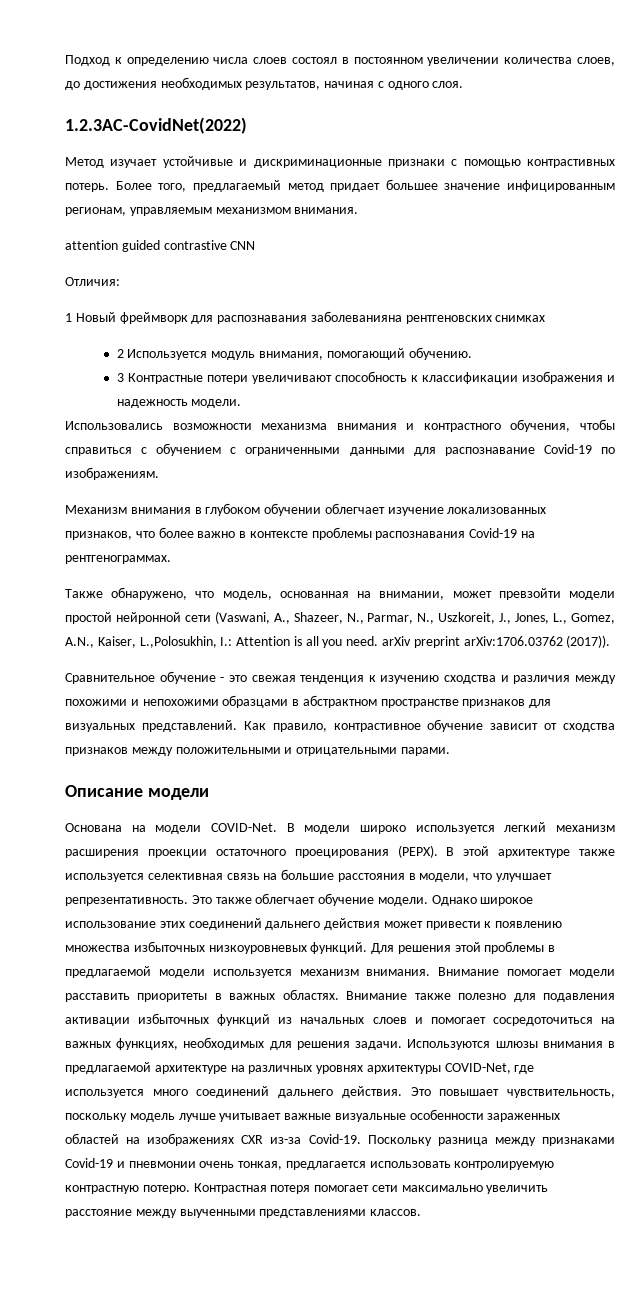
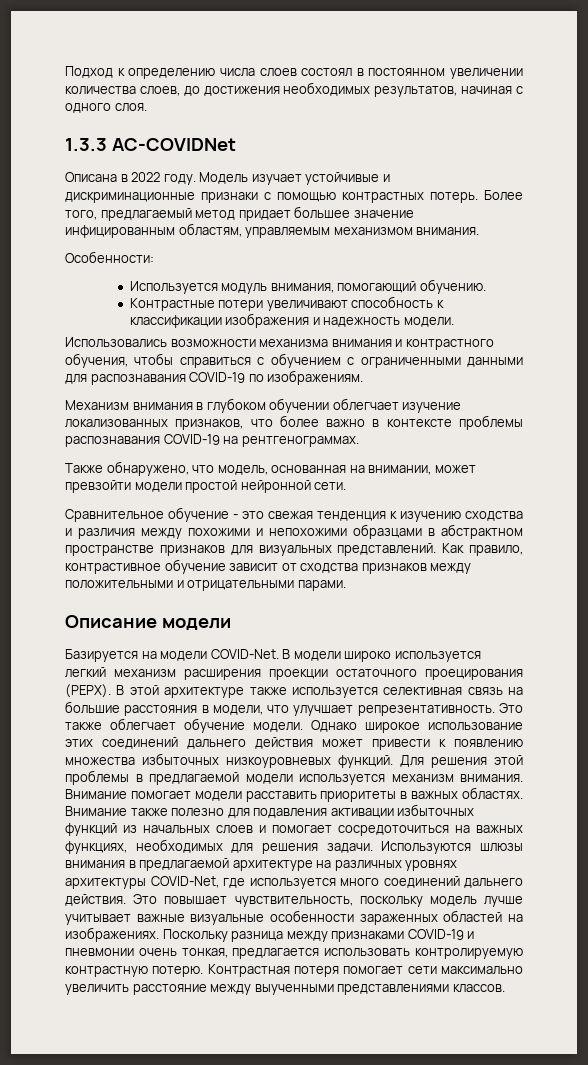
- 1.2.3AC-CovidNet(2022)
- Метод изучает устойчивые и дискриминационные признаки с помощью контрастивных потерь.
+ 1.3.3 AC-COVIDNet
+ Описана в 2022 году. Модель изучает устойчивые и дискриминационные признаки с помощью контрастных потерь.
- Более того, предлагаемый метод придает большее значение инфицированным регионам, управляемым механизмом внимания.
+ Более того, предлагаемый метод придает большее значение инфицированным областям, управляемым механизмом внимания.
- attention guided contrastive CNN
- Отличия:
- 1 Новый фреймворк для распознавания заболеванияна рентгеновских снимках
- 2 Используется модуль внимания, помогающий обучению.
+ Особенности:
+ Используется модуль внимания, помогающий обучению.
- 3 Контрастные потери увеличивают способность к классификации изображения и надежность модели.
+ Контрастные потери увеличивают способность к классификации изображения и надежность модели.
- Использовались возможности механизма внимания и контрастного обучения, чтобы справиться с обучением с ограниченными данными для распознавание Covid-19 по изображениям.
+ Использовались возможности механизма внимания и контрастного обучения, чтобы справиться с обучением с ограниченными данными для распознавания COVID-19 по изображениям.
- Механизм внимания в глубоком обучении облегчает изучение локализованных признаков, что более важно в контексте проблемы распознавания Covid-19 на рентгенограммах.
+ Механизм внимания в глубоком обучении облегчает изучение локализованных признаков, что более важно в контексте проблемы распознавания COVID-19 на рентгенограммах.
- Также обнаружено, что модель, основанная на внимании, может превзойти модели простой нейронной сети (Vaswani, A., Shazeer, N., Parmar, N., Uszkoreit, J., Jones, L., Gomez, A.N., Kaiser, L.,Polosukhin, I.: Attention is all you need. arXiv preprint arXiv:1706.03762 (2017)).
+ Также обнаружено, что модель, основанная на внимании, может превзойти модели простой нейронной сети.
- Основана на модели COVID-Net.
+ Базируется на модели COVID-Net.
- Это повышает чувствительность, поскольку модель лучше учитывает важные визуальные особенности зараженных областей на изображениях CXR из-за Covid-19.
+ Это повышает чувствительность, поскольку модель лучше учитывает важные визуальные особенности зараженных областей на изображениях.
- Поскольку разница между признаками Covid-19 и пневмонии очень тонкая, предлагается использовать контролируемую контрастную потерю.
+ Поскольку разница между признаками COVID-19 и пневмонии очень тонкая, предлагается использовать контролируемую контрастную потерю.

